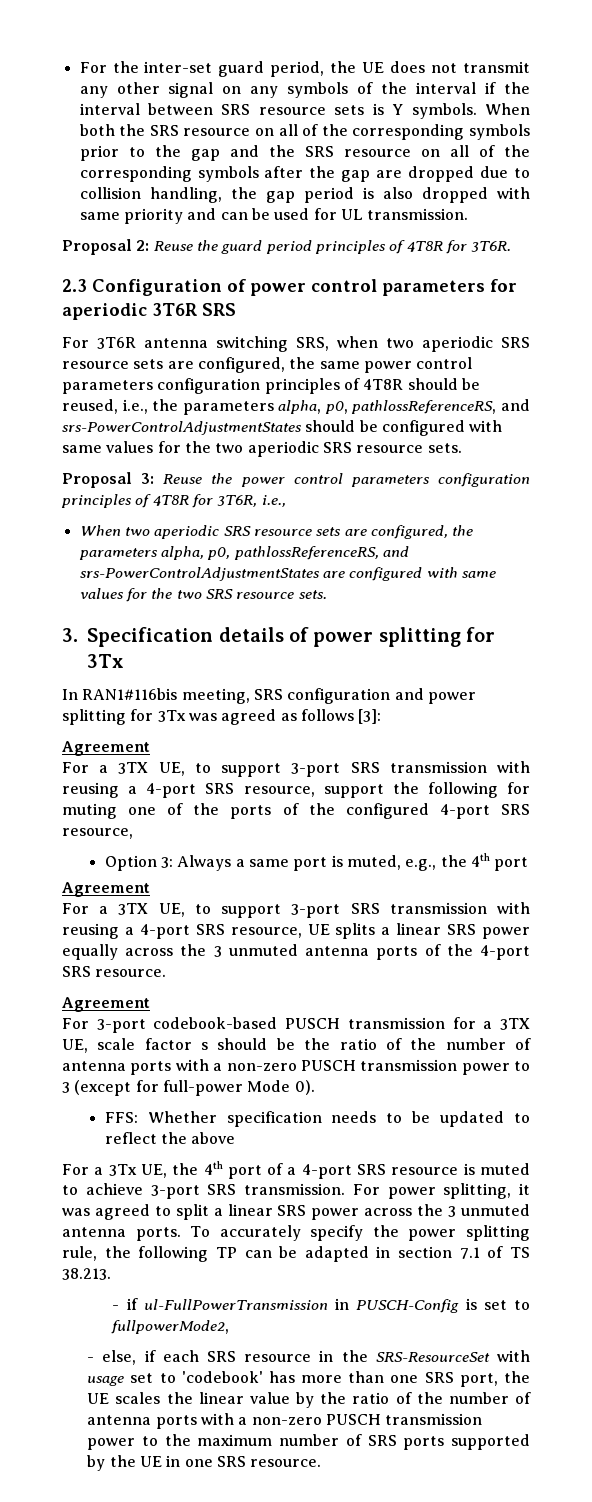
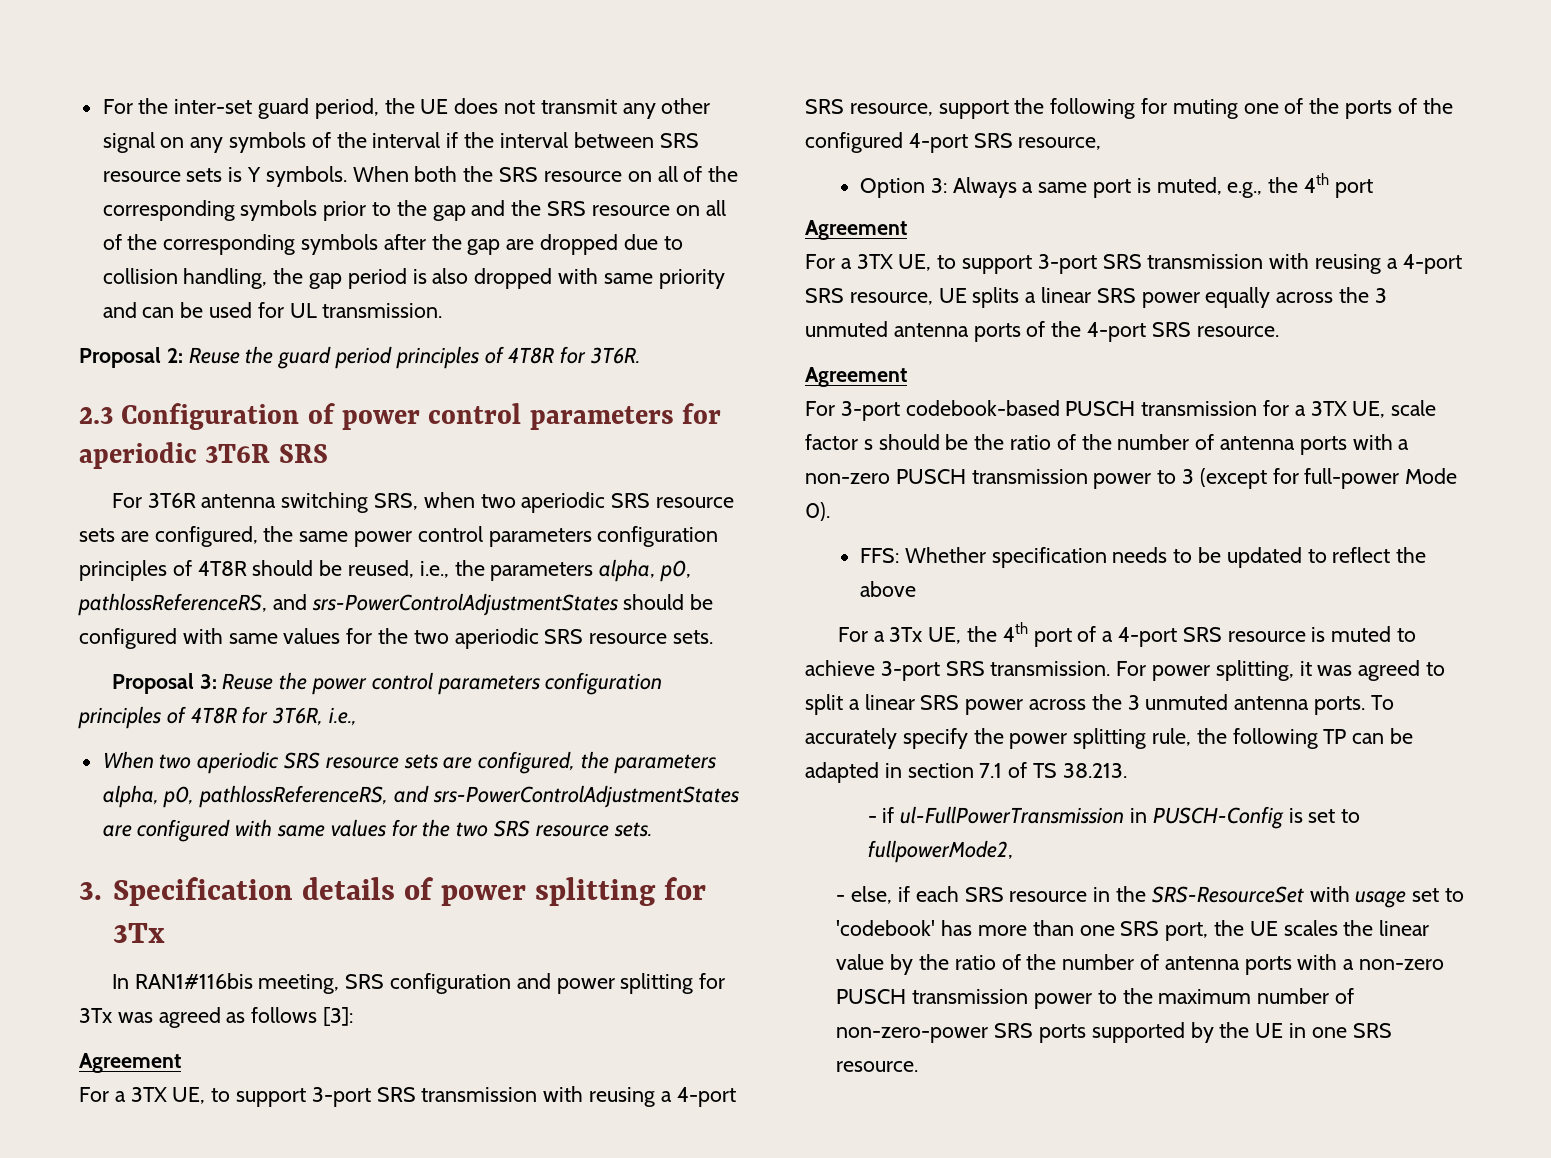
- - else, if each SRS resource in the SRS-ResourceSet with usage set to 'codebook' has more than one SRS port, the UE scales the linear value by the ratio of the number of antenna ports with a non-zero PUSCH transmission power to the maximum number of SRS ports supported by the UE in one SRS resource.
+ - else, if each SRS resource in the SRS-ResourceSet with usage set to 'codebook' has more than one SRS port, the UE scales the linear value by the ratio of the number of antenna ports with a non-zero PUSCH transmission power to the maximum number of non-zero-power SRS ports supported by the UE in one SRS resource.

